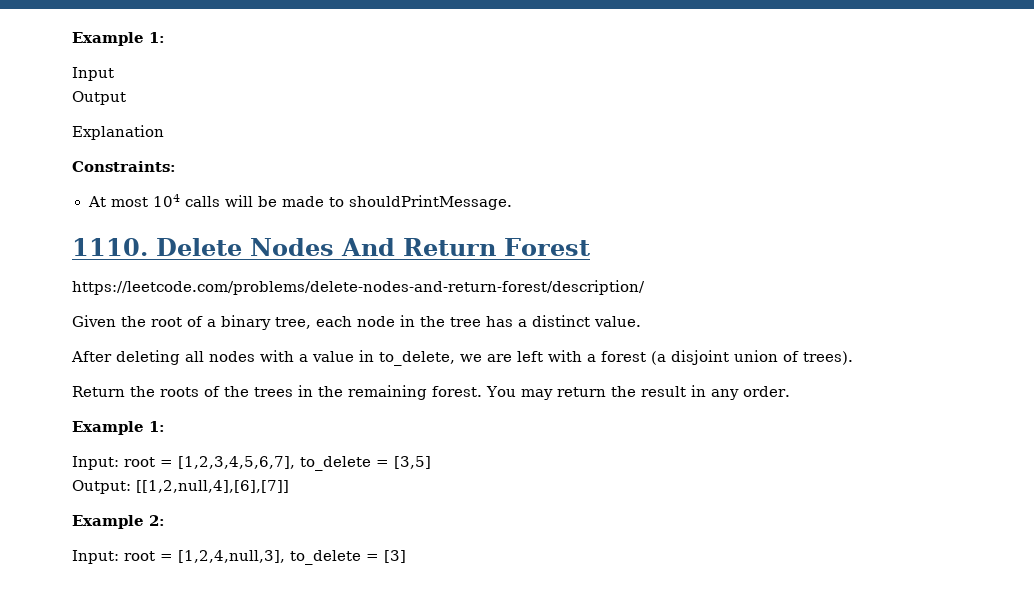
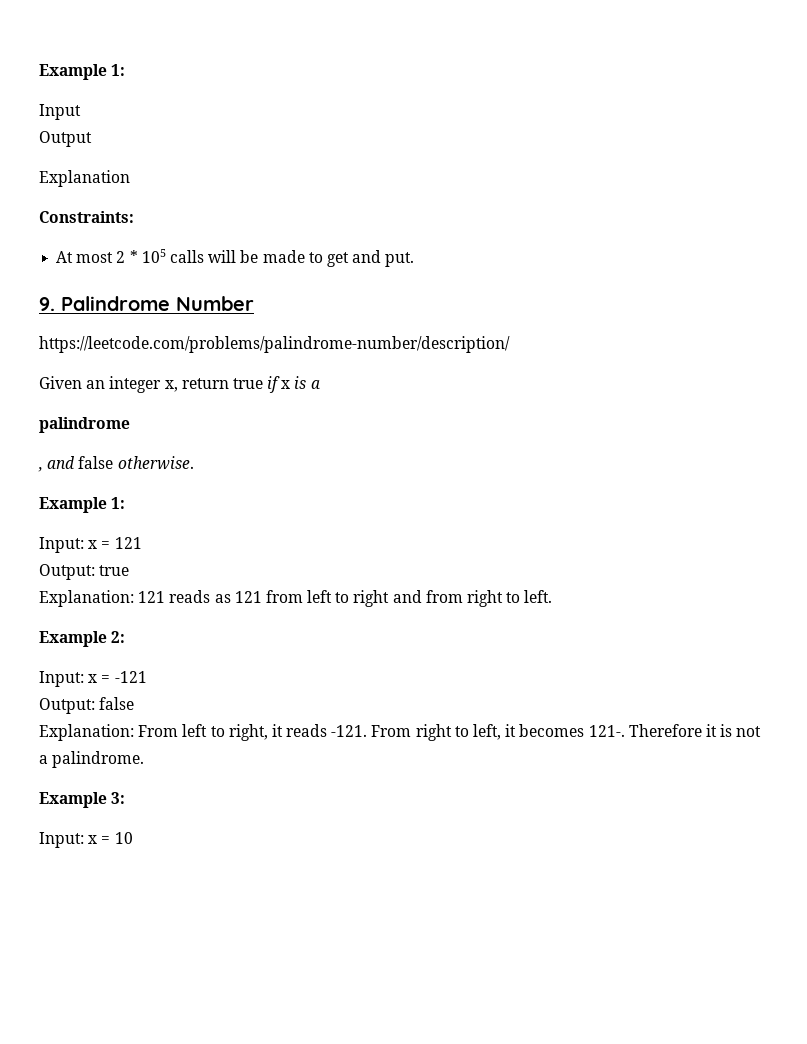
- At most 104 calls will be made to shouldPrintMessage.
- 1110. Delete Nodes And Return Forest
- https://leetcode.com/problems/delete-nodes-and-return-forest/description/
- Given the root of a binary tree, each node in the tree has a distinct value.
- After deleting all nodes with a value in to_delete, we are left with a forest (a disjoint union of trees).
- Return the roots of the trees in the remaining forest. You may return the result in any order.
+ At most 2 * 105 calls will be made to get and put.
+ 9. Palindrome Number
+ https://leetcode.com/problems/palindrome-number/description/
+ Given an integer x, return true if x is a
+ palindrome
+ , and false otherwise.
  Example 1:
- Input: root = [1,2,3,4,5,6,7], to_delete = [3,5]
- Output: [[1,2,null,4],[6],[7]]
+ Input: x = 121
+ Output: true
+ Explanation: 121 reads as 121 from left to right and from right to left.
  Example 2:
- Input: root = [1,2,4,null,3], to_delete = [3]
+ Input: x = -121
+ Output: false
+ Explanation: From left to right, it reads -121. From right to left, it becomes 121-. Therefore it is not a palindrome.
+ Example 3:
+ Input: x = 10

